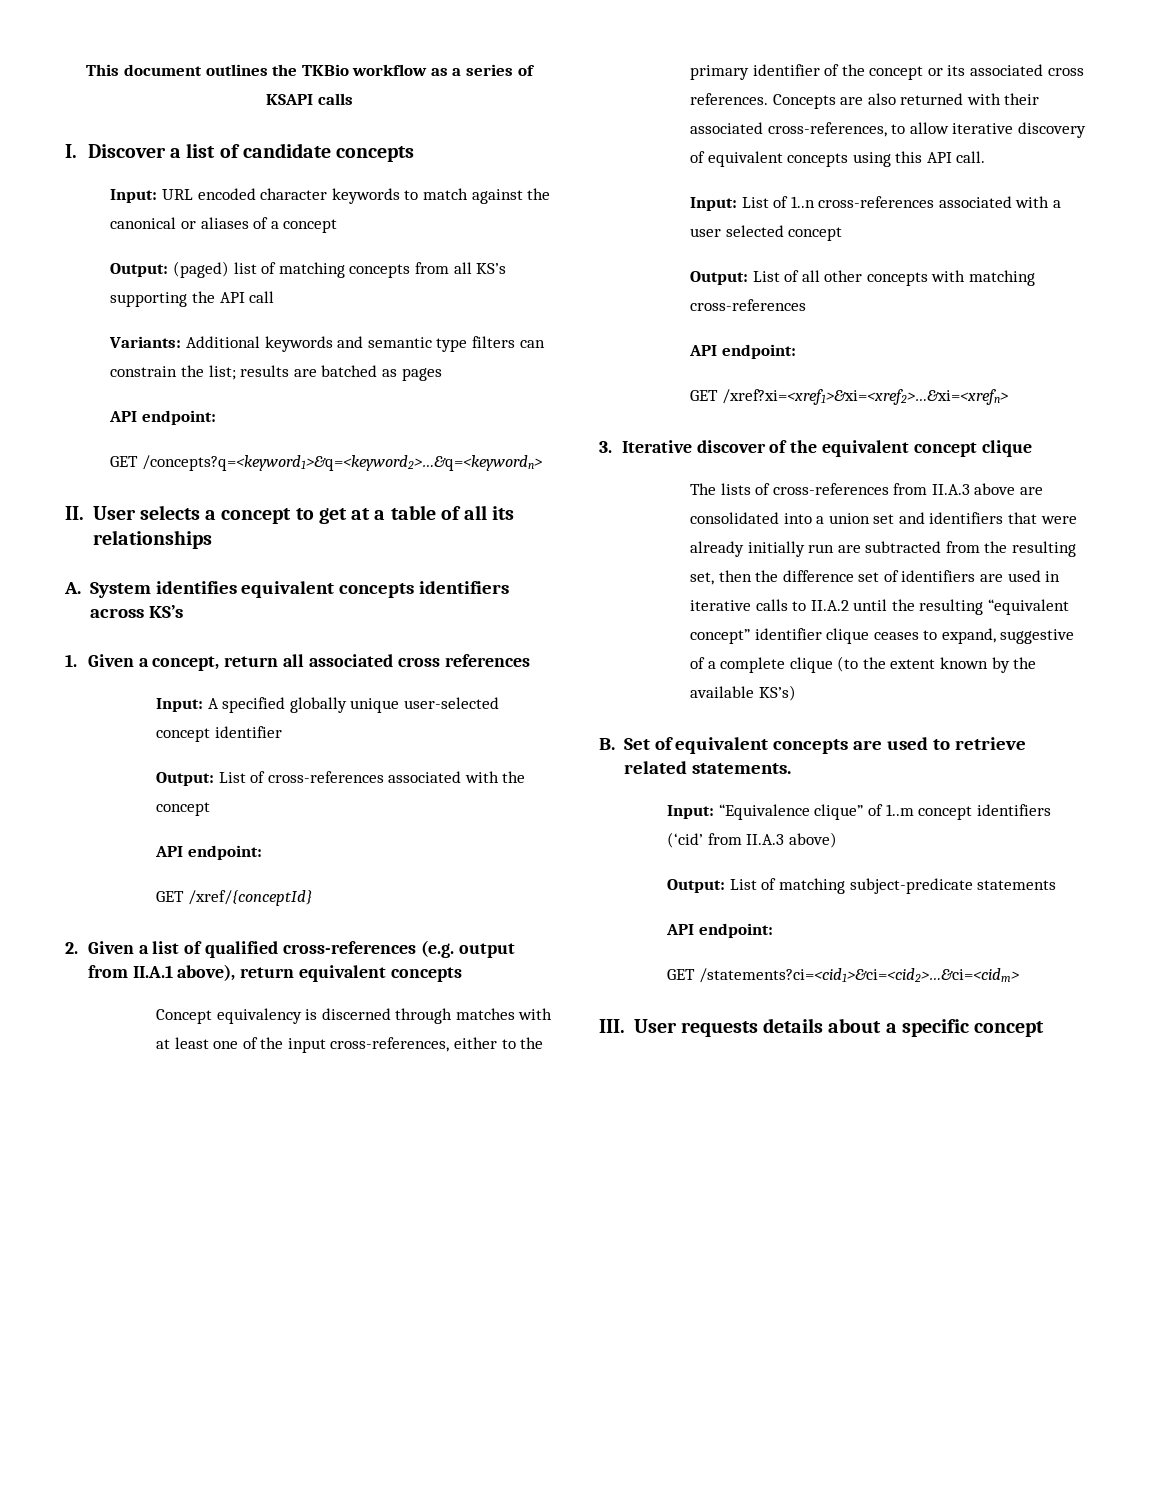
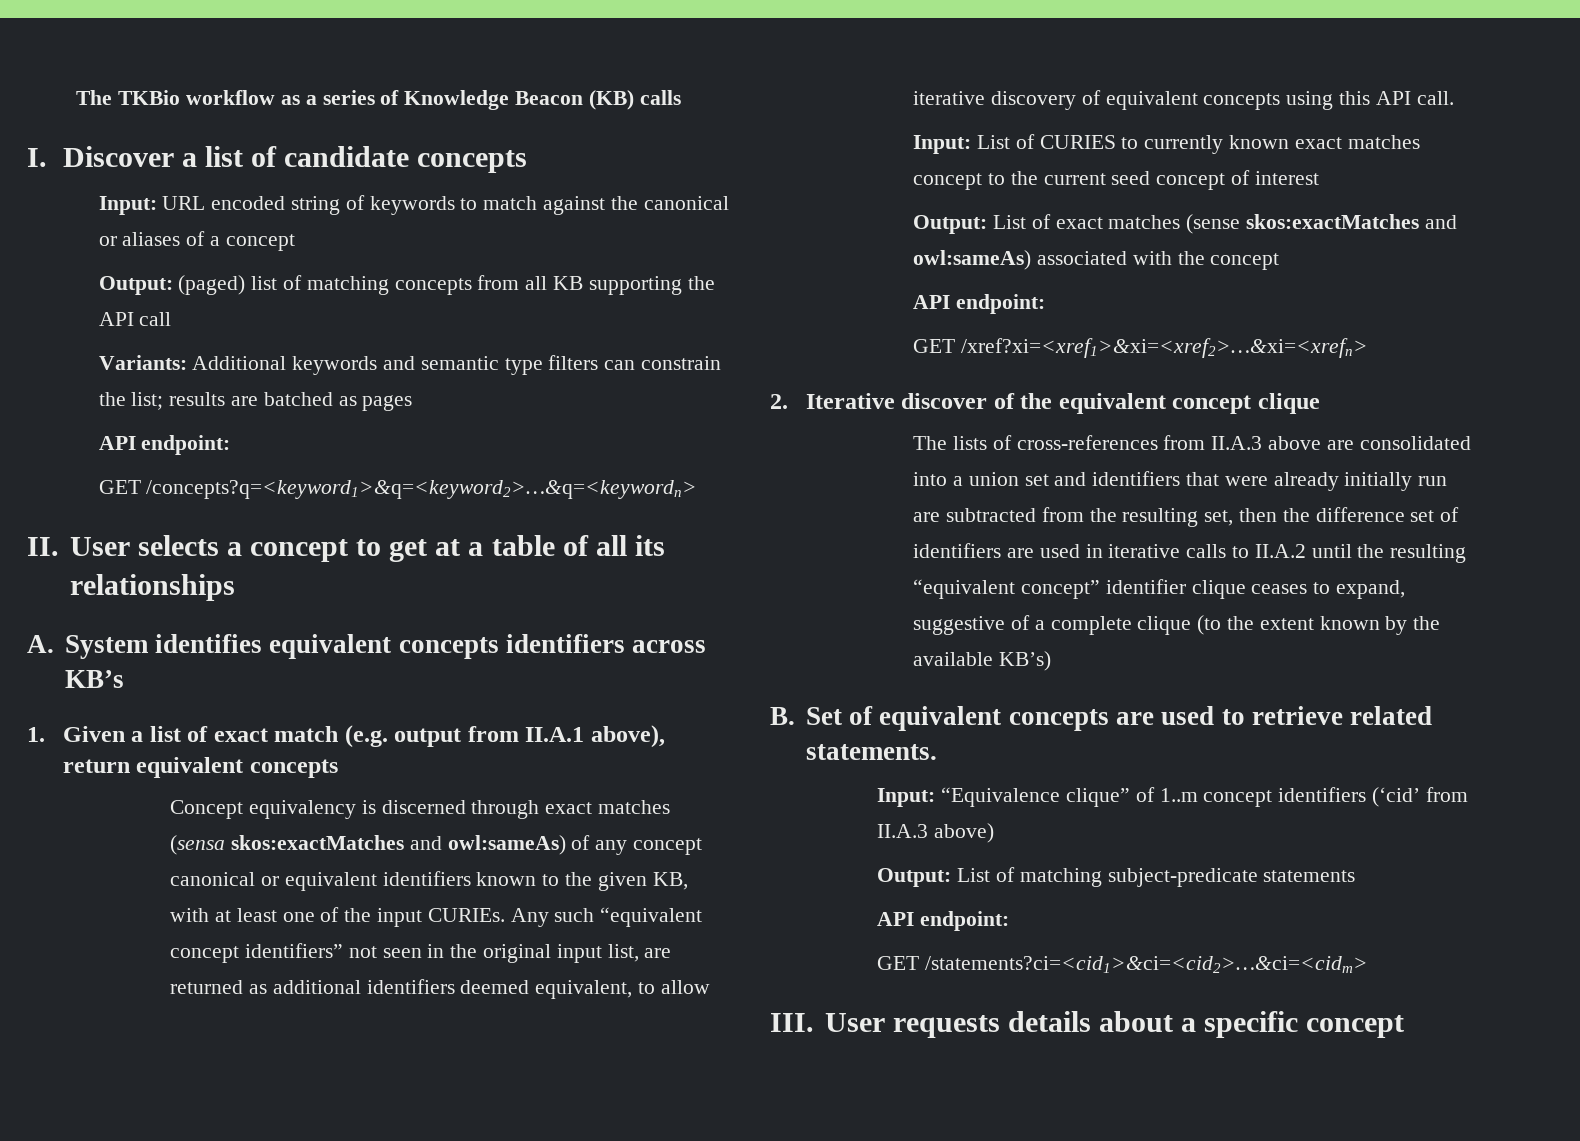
- This document outlines the TKBio workflow as a series of KSAPI calls
+ The TKBio workflow as a series of Knowledge Beacon (KB) calls
- Input: URL encoded character keywords to match against the canonical or aliases of a concept
+ Input: URL encoded string of keywords to match against the canonical or aliases of a concept
- Output: (paged) list of matching concepts from all KS’s supporting the API call
+ Output: (paged) list of matching concepts from all KB supporting the API call
- A. System identifies equivalent concepts identifiers across KS’s
- 1. Given a concept, return all associated cross references
- Input: A specified globally unique user-selected concept identifier
- Output: List of cross-references associated with the concept
- API endpoint:
- GET /xref/{conceptId}
- 2. Given a list of qualified cross-references (e.g. output from II.A.1 above), return equivalent concepts
+ A. System identifies equivalent concepts identifiers across KB’s
+ 1. Given a list of exact match (e.g. output from II.A.1 above), return equivalent concepts
- Concept equivalency is discerned through matches with at least one of the input cross-references, either to the primary identifier of the concept or its associated cross references. Concepts are also returned with their associated cross-references, to allow iterative discovery of equivalent concepts using this API call.
+ Concept equivalency is discerned through exact matches (sensa skos:exactMatches and owl:sameAs) of any concept canonical or equivalent identifiers known to the given KB, with at least one of the input CURIEs. Any such “equivalent concept identifiers” not seen in the original input list, are returned as additional identifiers deemed equivalent, to allow iterative discovery of equivalent concepts using this API call.
- Input: List of 1..n cross-references associated with a user selected concept
- Output: List of all other concepts with matching cross-references
+ Input: List of CURIES to currently known exact matches concept to the current seed concept of interest
+ Output: List of exact matches (sense skos:exactMatches and owl:sameAs) associated with the concept
- 3. Iterative discover of the equivalent concept clique
+ 2. Iterative discover of the equivalent concept clique
- The lists of cross-references from II.A.3 above are consolidated into a union set and identifiers that were already initially run are subtracted from the resulting set, then the difference set of identifiers are used in iterative calls to II.A.2 until the resulting “equivalent concept” identifier clique ceases to expand, suggestive of a complete clique (to the extent known by the available KS’s)
+ The lists of cross-references from II.A.3 above are consolidated into a union set and identifiers that were already initially run are subtracted from the resulting set, then the difference set of identifiers are used in iterative calls to II.A.2 until the resulting “equivalent concept” identifier clique ceases to expand, suggestive of a complete clique (to the extent known by the available KB’s)

